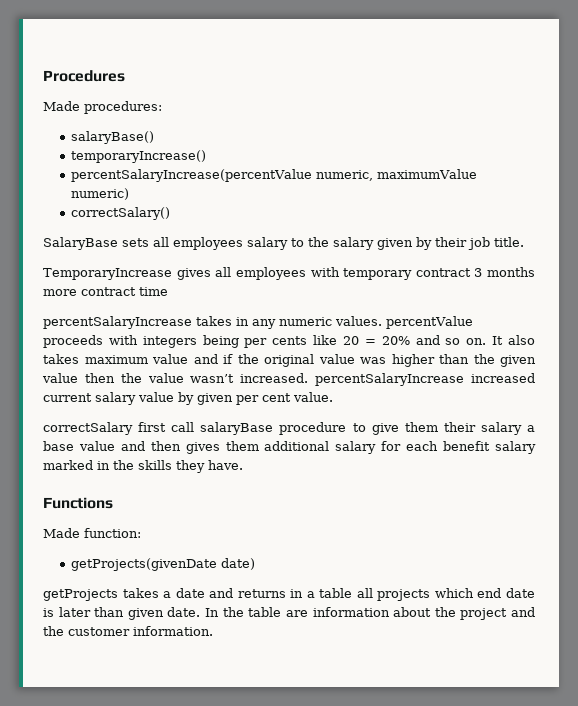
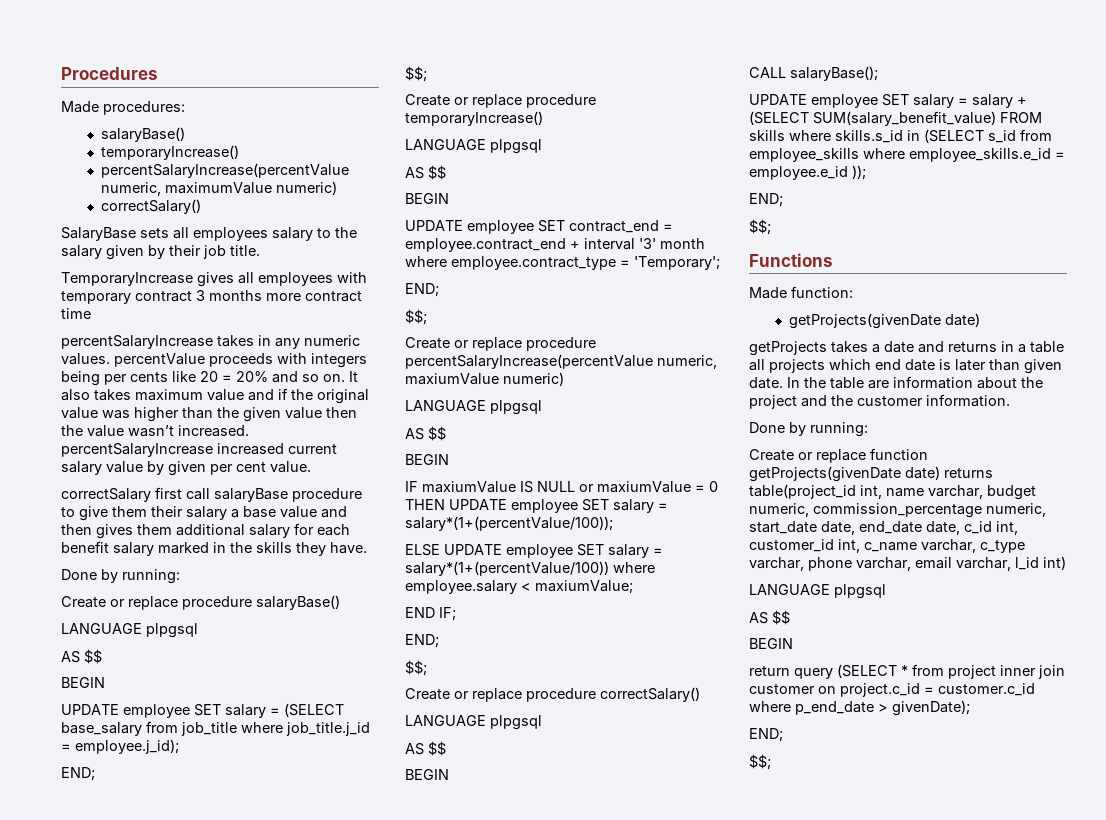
  correctSalary first call salaryBase procedure to give them their salary a base value and then gives them additional salary for each benefit salary marked in the skills they have.
+ Done by running:
+ Create or replace procedure salaryBase()
+ LANGUAGE plpgsql
+ AS $$
+ BEGIN
+ UPDATE employee SET salary = (SELECT base_salary from job_title where job_title.j_id = employee.j_id);
+ END;
+ $$;
+ Create or replace procedure temporaryIncrease()
+ LANGUAGE plpgsql
+ AS $$
+ BEGIN
+ UPDATE employee SET contract_end = employee.contract_end + interval '3' month where employee.contract_type = 'Temporary';
+ END;
+ $$;
+ Create or replace procedure percentSalaryIncrease(percentValue numeric, maxiumValue numeric)
+ LANGUAGE plpgsql
+ AS $$
+ BEGIN
+ IF maxiumValue IS NULL or maxiumValue = 0 THEN UPDATE employee SET salary = salary*(1+(percentValue/100));
+ ELSE UPDATE employee SET salary = salary*(1+(percentValue/100)) where employee.salary < maxiumValue;
+ END IF;
+ END;
+ $$;
+ Create or replace procedure correctSalary()
+ LANGUAGE plpgsql
+ AS $$
+ BEGIN
+ CALL salaryBase();
+ UPDATE employee SET salary = salary + (SELECT SUM(salary_benefit_value) FROM skills where skills.s_id in (SELECT s_id from employee_skills where employee_skills.e_id = employee.e_id ));
+ END;
+ $$;
  In the table are information about the project and the customer information.
+ Done by running:
+ Create or replace function getProjects(givenDate date) returns table(project_id int, name varchar, budget numeric, commission_percentage numeric, start_date date, end_date date, c_id int, customer_id int, c_name varchar, c_type varchar, phone varchar, email varchar, l_id int)
+ LANGUAGE plpgsql
+ AS $$
+ BEGIN
+ return query (SELECT * from project inner join customer on project.c_id = customer.c_id where p_end_date > givenDate);
+ END;
+ $$;

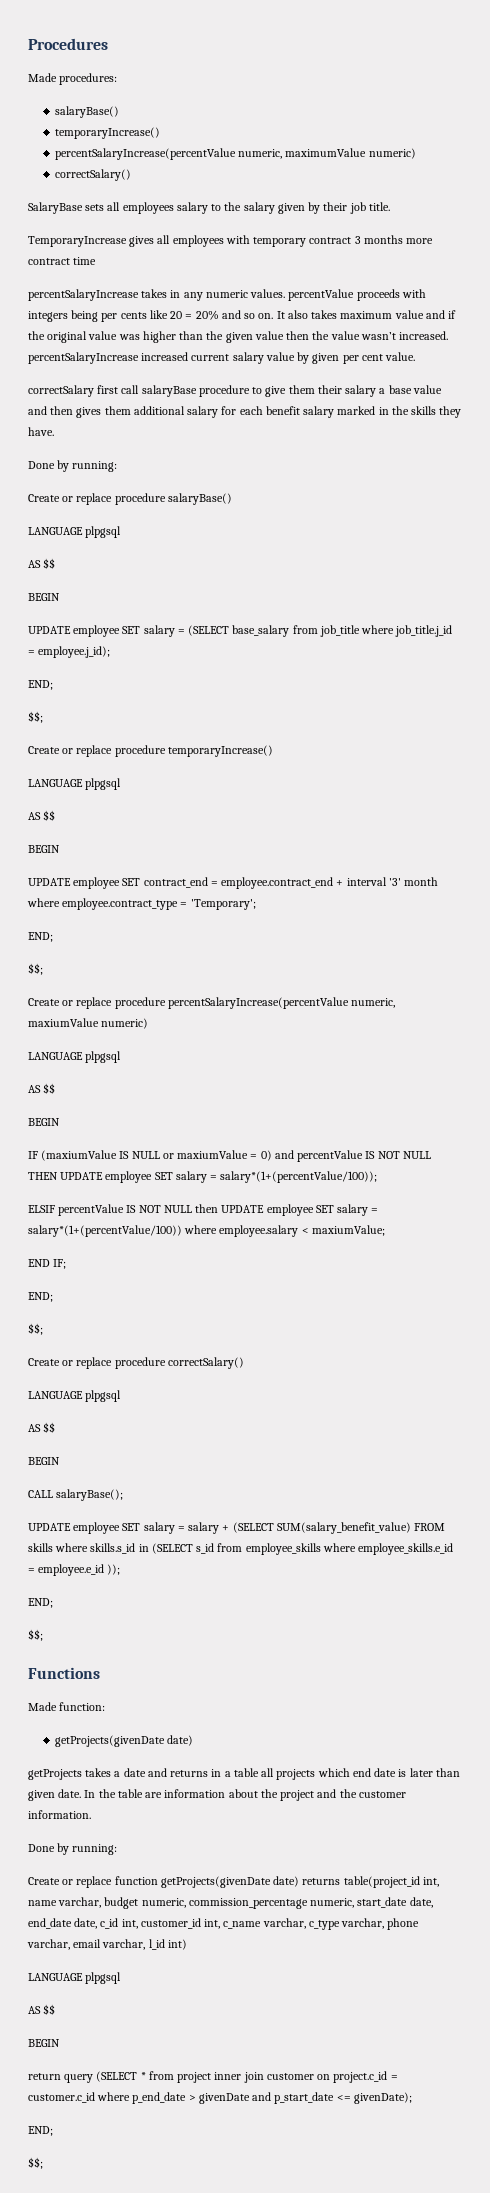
- IF maxiumValue IS NULL or maxiumValue = 0 THEN UPDATE employee SET salary = salary*(1+(percentValue/100));
+ IF (maxiumValue IS NULL or maxiumValue = 0) and percentValue IS NOT NULL THEN UPDATE employee SET salary = salary*(1+(percentValue/100));
- ELSE UPDATE employee SET salary = salary*(1+(percentValue/100)) where employee.salary < maxiumValue;
+ ELSIF percentValue IS NOT NULL then UPDATE employee SET salary = salary*(1+(percentValue/100)) where employee.salary < maxiumValue;
- return query (SELECT * from project inner join customer on project.c_id = customer.c_id where p_end_date > givenDate);
+ return query (SELECT * from project inner join customer on project.c_id = customer.c_id where p_end_date > givenDate and p_start_date <= givenDate);

